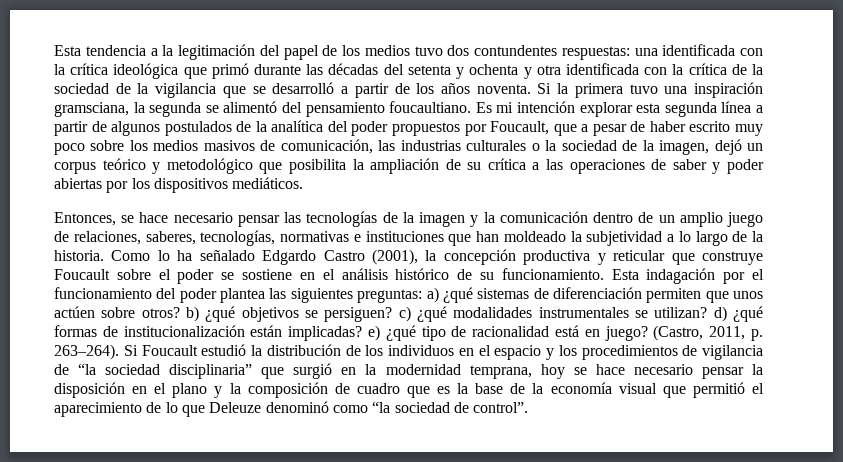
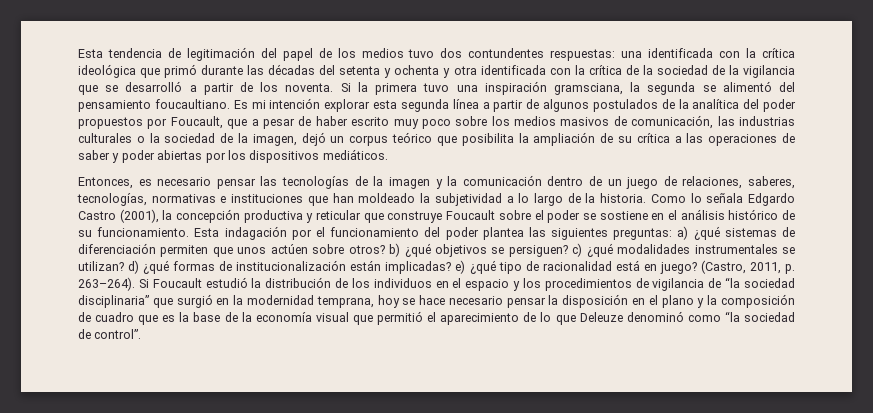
- Esta tendencia a la legitimación del papel de los medios tuvo dos contundentes respuestas: una identificada con la crítica ideológica que primó durante las décadas del setenta y ochenta y otra identificada con la crítica de la sociedad de la vigilancia que se desarrolló a partir de los años noventa.
+ Esta tendencia de legitimación del papel de los medios tuvo dos contundentes respuestas: una identificada con la crítica ideológica que primó durante las décadas del setenta y ochenta y otra identificada con la crítica de la sociedad de la vigilancia que se desarrolló a partir de los noventa.
- Es mi intención explorar esta segunda línea a partir de algunos postulados de la analítica del poder propuestos por Foucault, que a pesar de haber escrito muy poco sobre los medios masivos de comunicación, las industrias culturales o la sociedad de la imagen, dejó un corpus teórico y metodológico que posibilita la ampliación de su crítica a las operaciones de saber y poder abiertas por los dispositivos mediáticos.
+ Es mi intención explorar esta segunda línea a partir de algunos postulados de la analítica del poder propuestos por Foucault, que a pesar de haber escrito muy poco sobre los medios masivos de comunicación, las industrias culturales o la sociedad de la imagen, dejó un corpus teórico que posibilita la ampliación de su crítica a las operaciones de saber y poder abiertas por los dispositivos mediáticos.
- Entonces, se hace necesario pensar las tecnologías de la imagen y la comunicación dentro de un amplio juego de relaciones, saberes, tecnologías, normativas e instituciones que han moldeado la subjetividad a lo largo de la historia.
+ Entonces, es necesario pensar las tecnologías de la imagen y la comunicación dentro de un juego de relaciones, saberes, tecnologías, normativas e instituciones que han moldeado la subjetividad a lo largo de la historia.
- Como lo ha señalado Edgardo Castro (2001), la concepción productiva y reticular que construye Foucault sobre el poder se sostiene en el análisis histórico de su funcionamiento.
+ Como lo señala Edgardo Castro (2001), la concepción productiva y reticular que construye Foucault sobre el poder se sostiene en el análisis histórico de su funcionamiento.

